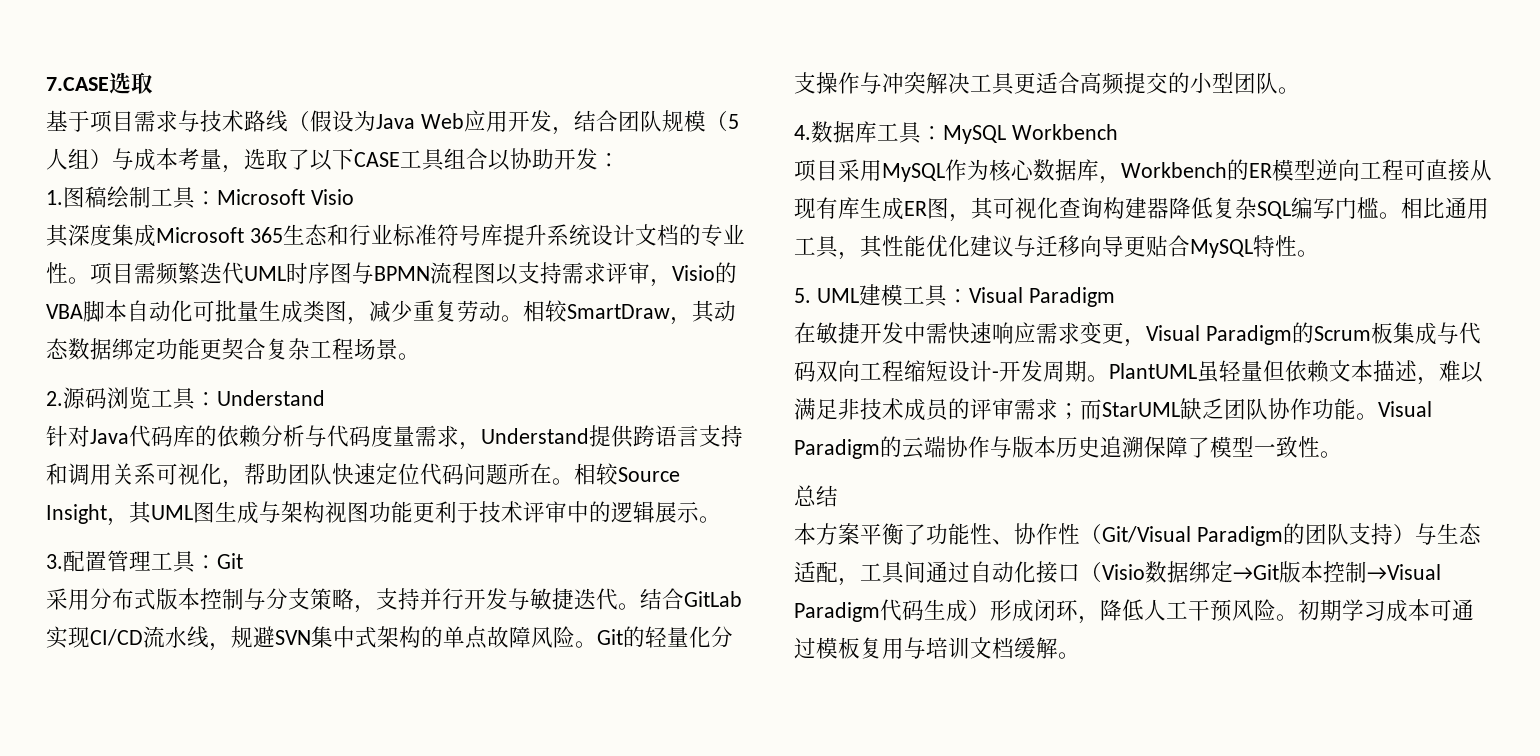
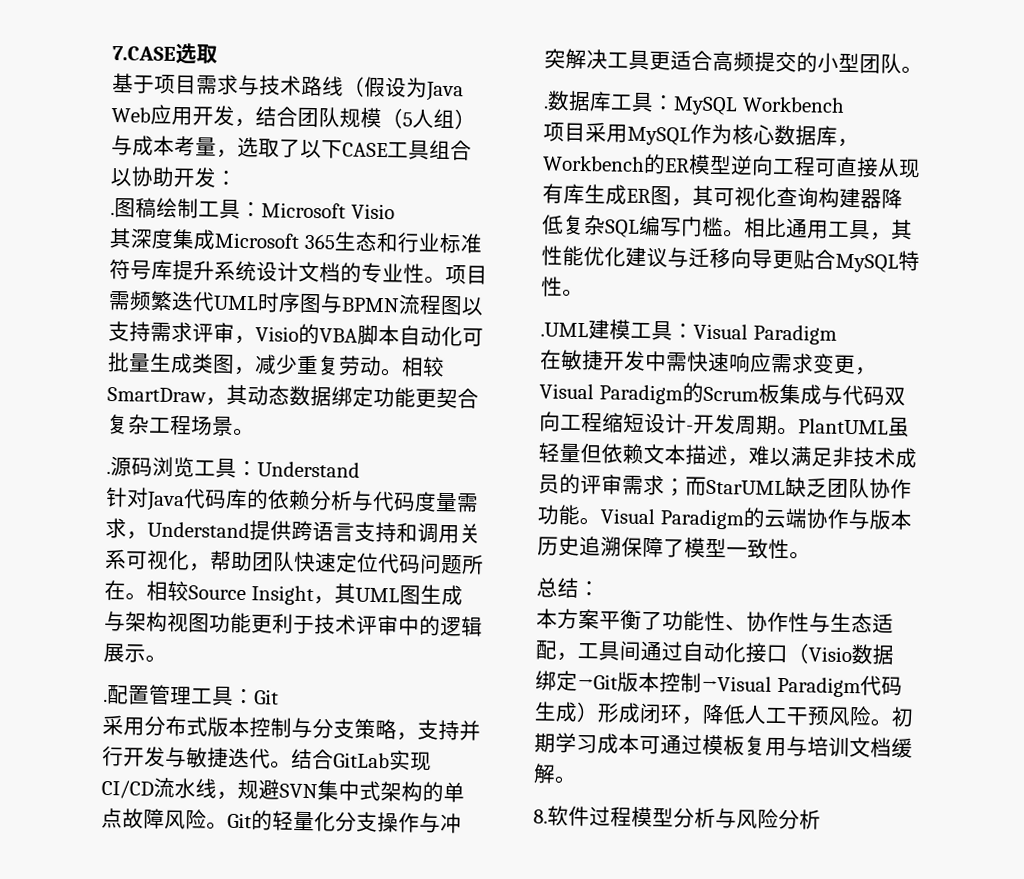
- 1.图稿绘制工具：Microsoft Visio
+ .图稿绘制工具：Microsoft Visio
- 2.源码浏览工具：Understand
+ .源码浏览工具：Understand
- 3.配置管理工具：Git
+ .配置管理工具：Git
- 4.数据库工具：MySQL Workbench
+ .数据库工具：MySQL Workbench
- 5. UML建模工具：Visual Paradigm
+ .UML建模工具：Visual Paradigm
- 总结
+ 总结：
- 本方案平衡了功能性、协作性（Git/Visual Paradigm的团队支持）与生态适配，工具间通过自动化接口（Visio数据绑定→Git版本控制→Visual Paradigm代码生成）形成闭环，降低人工干预风险。
+ 本方案平衡了功能性、协作性与生态适配，工具间通过自动化接口（Visio数据绑定→Git版本控制→Visual Paradigm代码生成）形成闭环，降低人工干预风险。
+ 8.软件过程模型分析与风险分析

